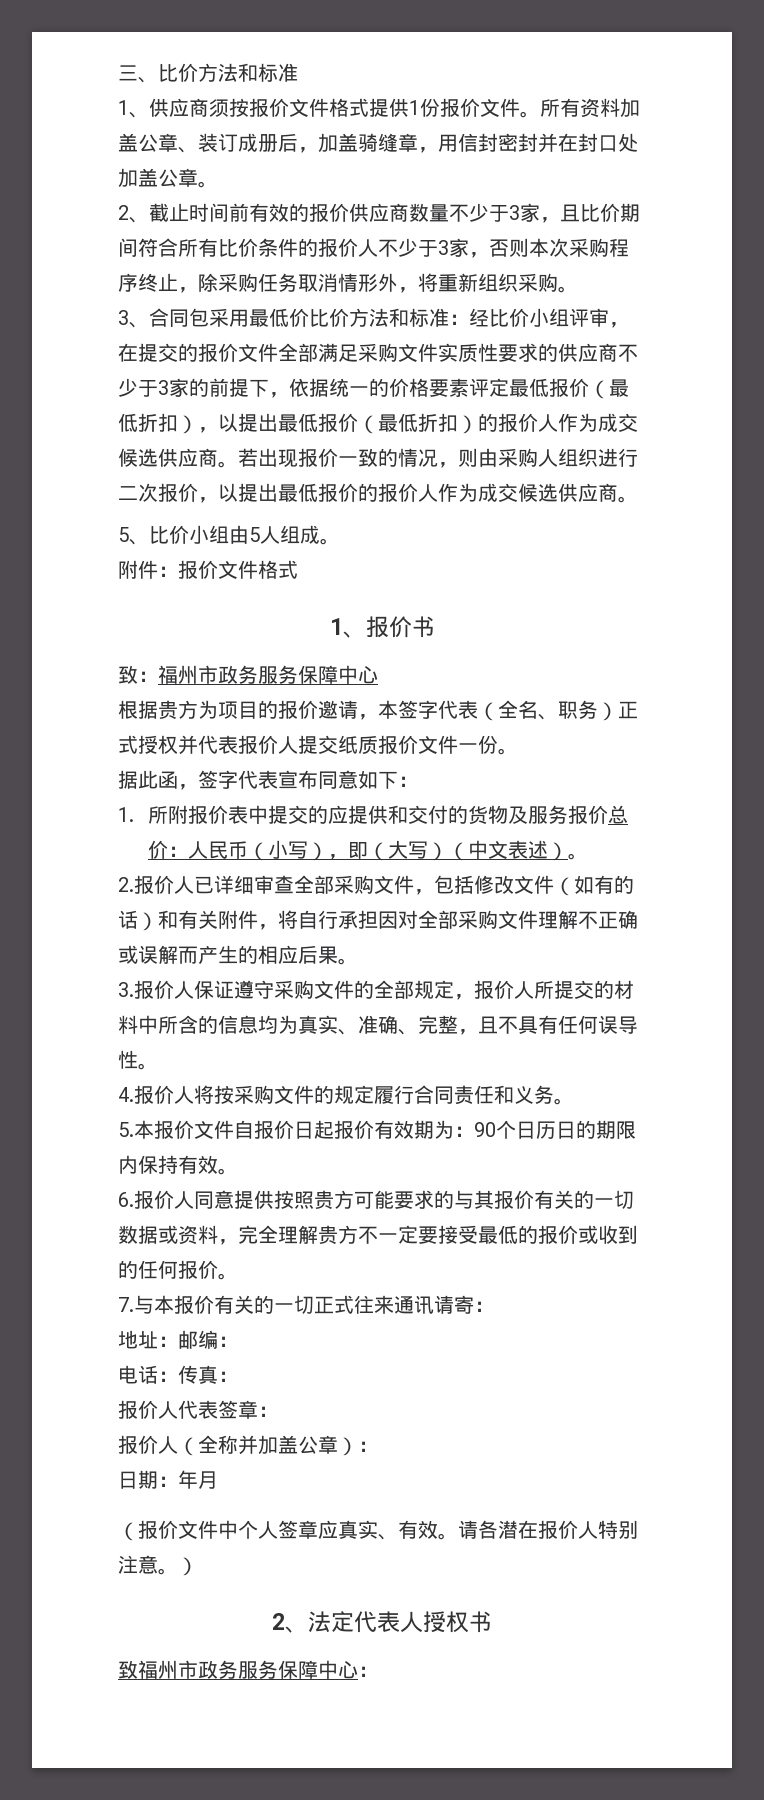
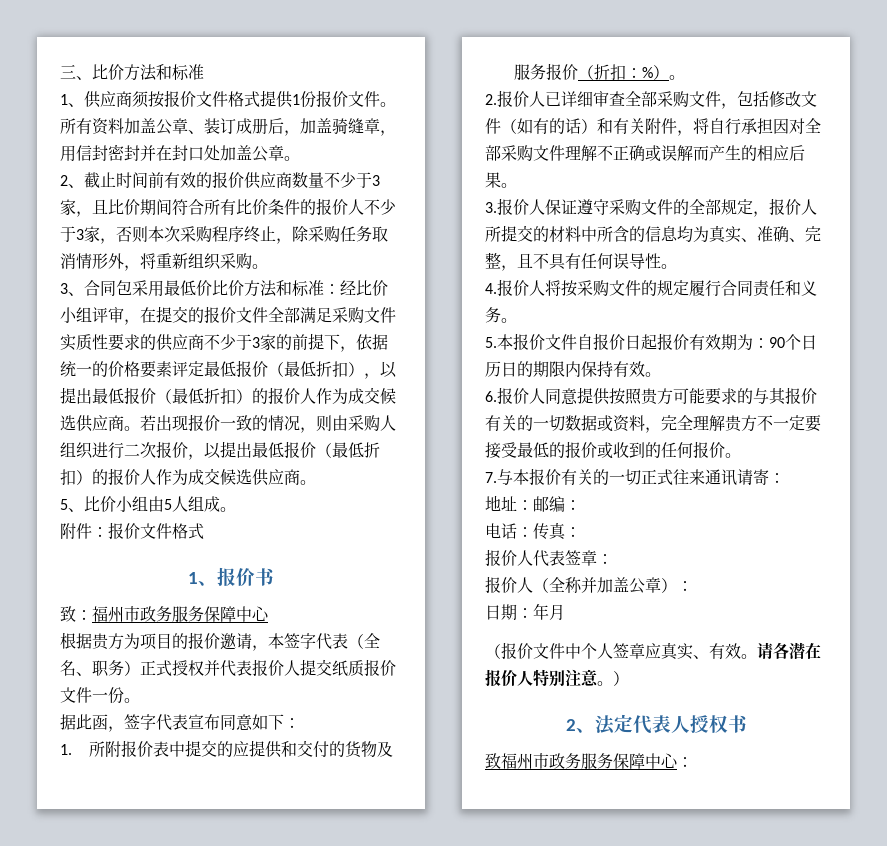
- 若出现报价一致的情况，则由采购人组织进行二次报价，以提出最低报价的报价人作为成交候选供应商。
+ 若出现报价一致的情况，则由采购人组织进行二次报价，以提出最低报价（最低折扣）的报价人作为成交候选供应商。
- 1.所附报价表中提交的应提供和交付的货物及服务报价总价：人民币（小写），即（大写）（中文表述）。
+ 1.所附报价表中提交的应提供和交付的货物及服务报价（折扣：%）。

